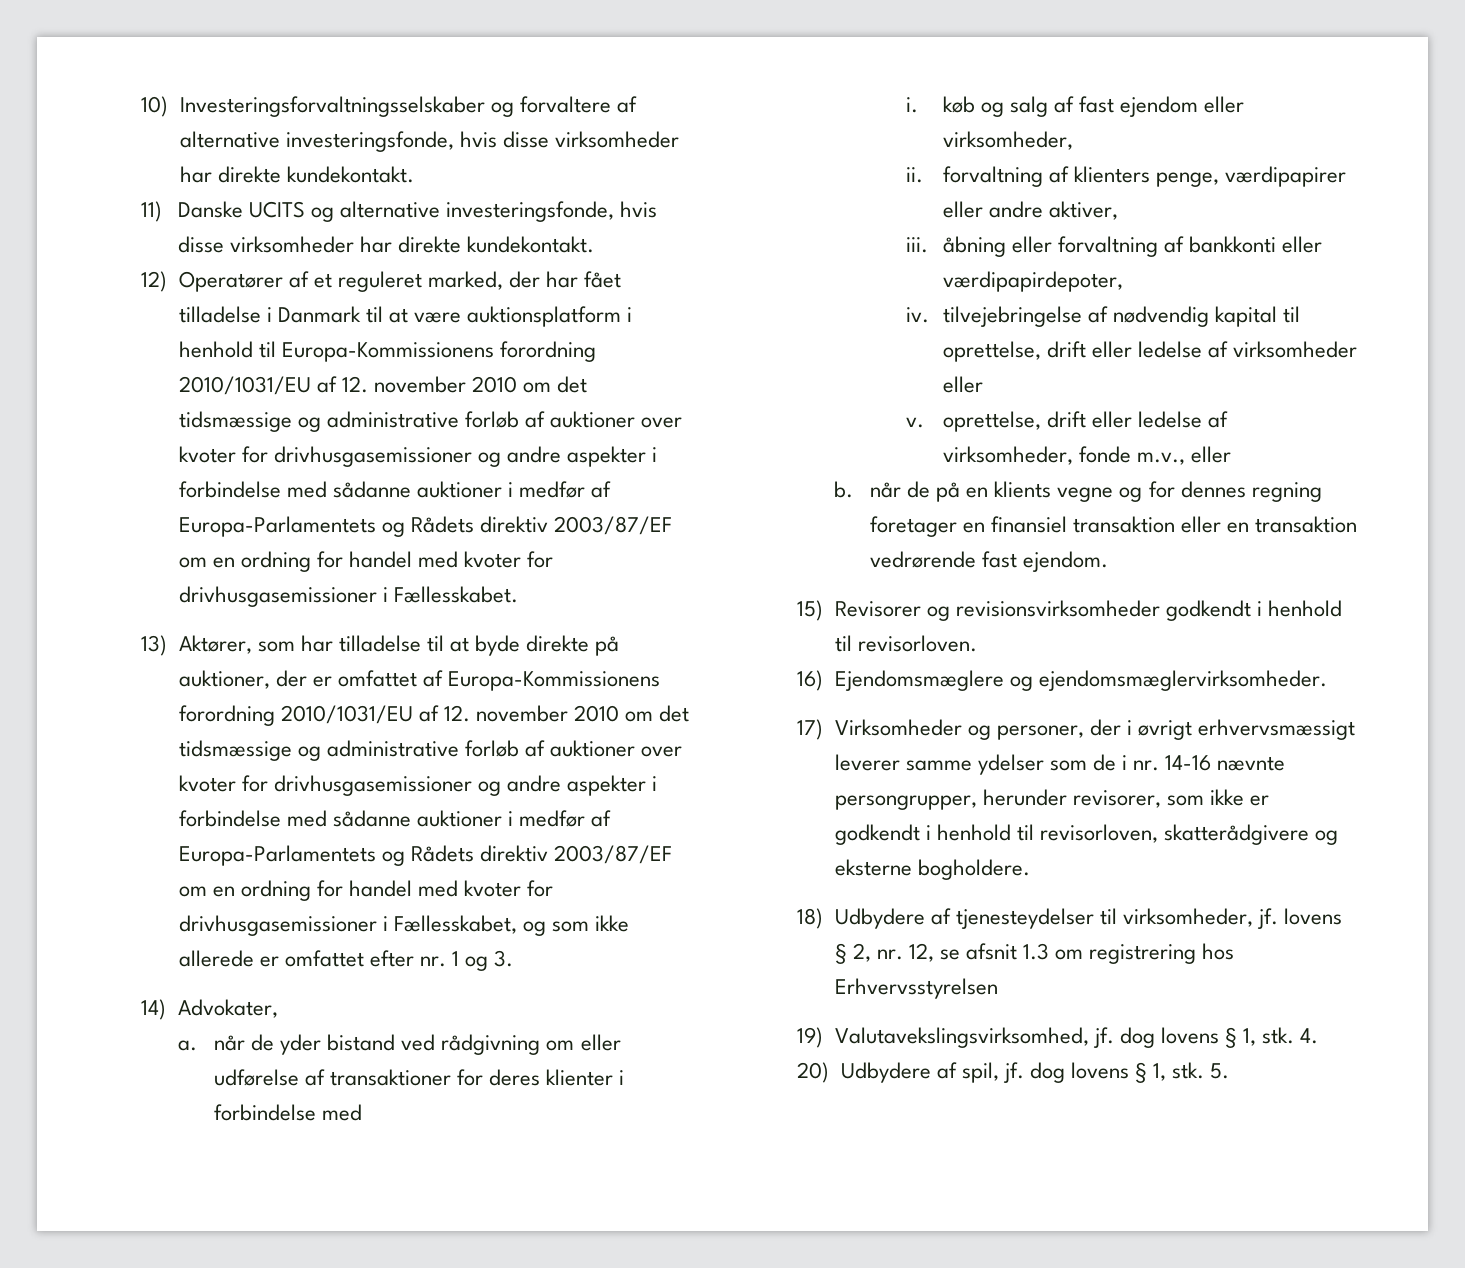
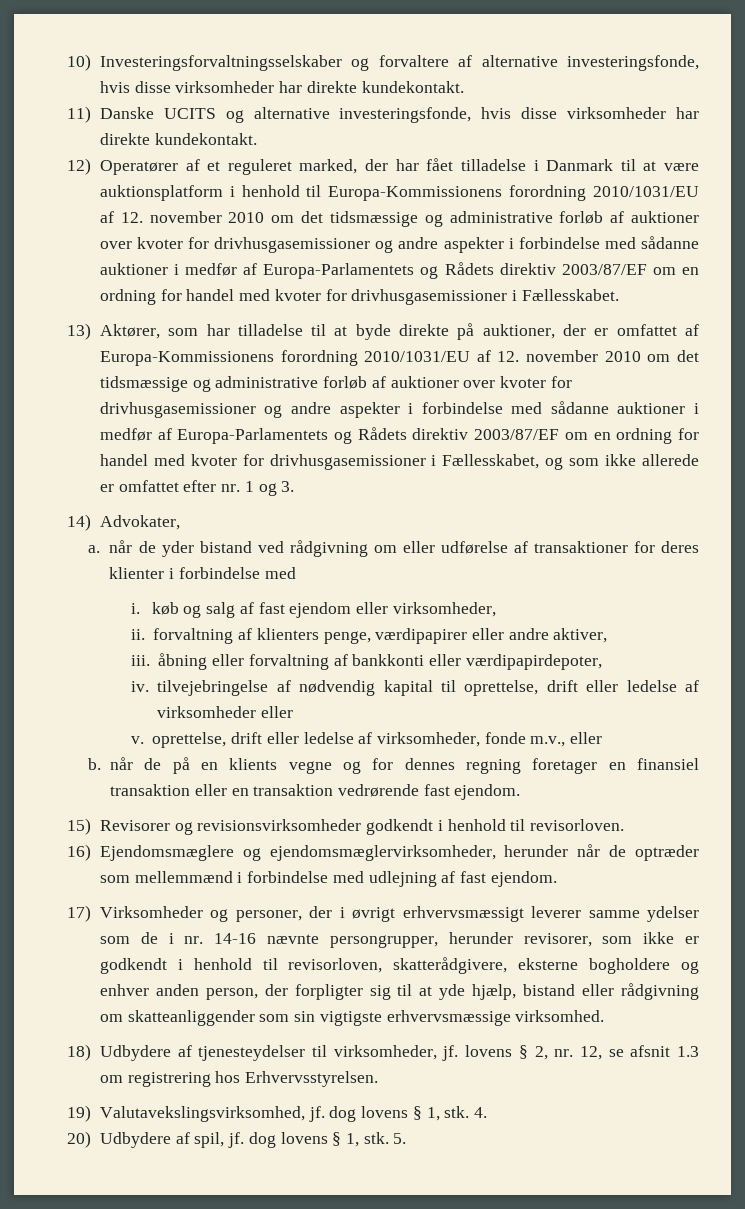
- 16) Ejendomsmæglere og ejendomsmæglervirksomheder.
+ 16) Ejendomsmæglere og ejendomsmæglervirksomheder, herunder når de optræder som mellemmænd i forbindelse med udlejning af fast ejendom.
- 17) Virksomheder og personer, der i øvrigt erhvervsmæssigt leverer samme ydelser som de i nr. 14-16 nævnte persongrupper, herunder revisorer, som ikke er godkendt i henhold til revisorloven, skatterådgivere og eksterne bogholdere.
+ 17) Virksomheder og personer, der i øvrigt erhvervsmæssigt leverer samme ydelser som de i nr. 14-16 nævnte persongrupper, herunder revisorer, som ikke er godkendt i henhold til revisorloven, skatterådgivere, eksterne bogholdere og enhver anden person, der forpligter sig til at yde hjælp, bistand eller rådgivning om skatteanliggender som sin vigtigste erhvervsmæssige virksomhed.
- 18) Udbydere af tjenesteydelser til virksomheder, jf. lovens § 2, nr. 12, se afsnit 1.3 om registrering hos Erhvervsstyrelsen
+ 18) Udbydere af tjenesteydelser til virksomheder, jf. lovens § 2, nr. 12, se afsnit 1.3 om registrering hos Erhvervsstyrelsen.

